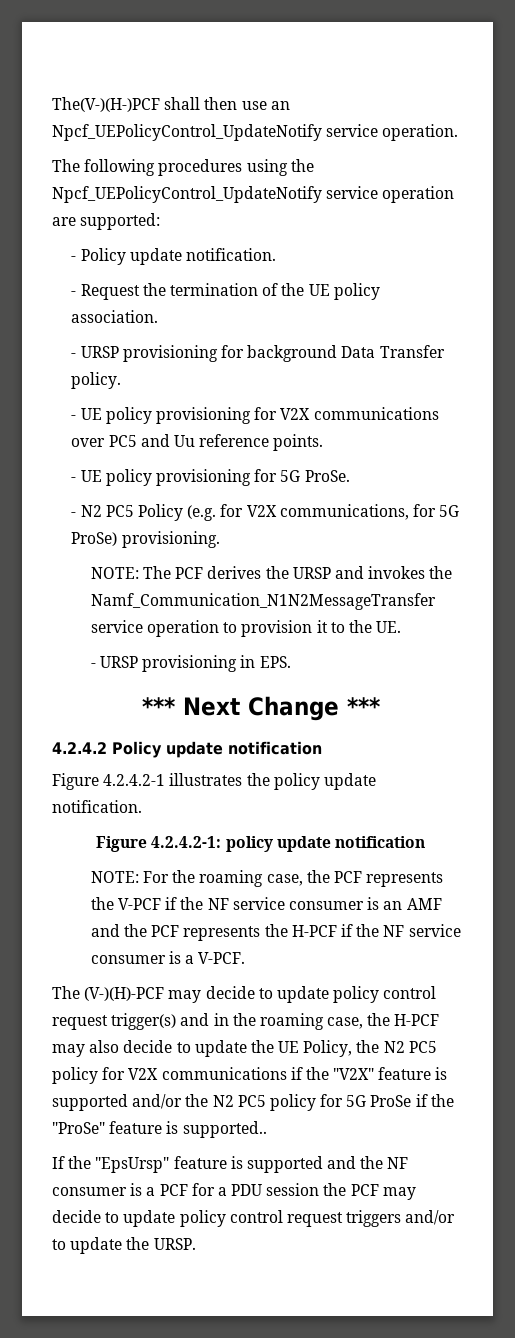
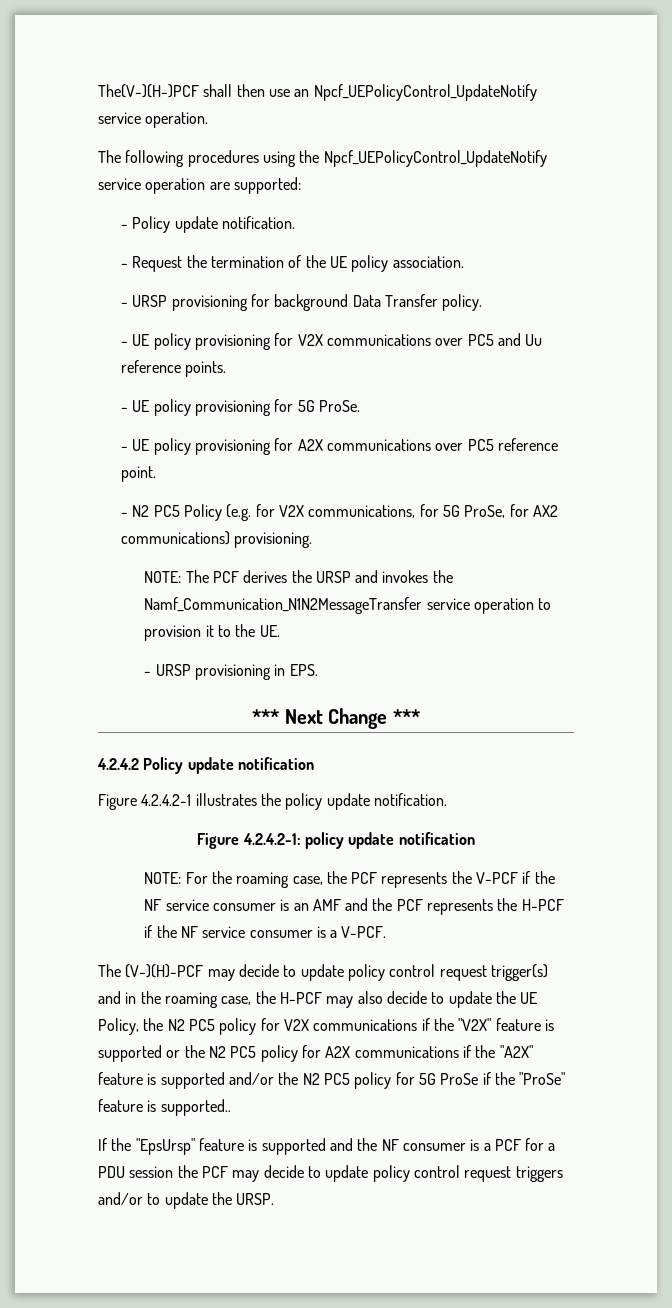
+ - UE policy provisioning for A2X communications over PC5 reference point.
- - N2 PC5 Policy (e.g. for V2X communications, for 5G ProSe) provisioning.
+ - N2 PC5 Policy (e.g. for V2X communications, for 5G ProSe, for AX2 communications) provisioning.
- The (V-)(H)-PCF may decide to update policy control request trigger(s) and in the roaming case, the H-PCF may also decide to update the UE Policy, the N2 PC5 policy for V2X communications if the "V2X" feature is supported and/or the N2 PC5 policy for 5G ProSe if the "ProSe" feature is supported..
+ The (V-)(H)-PCF may decide to update policy control request trigger(s) and in the roaming case, the H-PCF may also decide to update the UE Policy, the N2 PC5 policy for V2X communications if the "V2X" feature is supported or the N2 PC5 policy for A2X communications if the "A2X" feature is supported and/or the N2 PC5 policy for 5G ProSe if the "ProSe" feature is supported..

